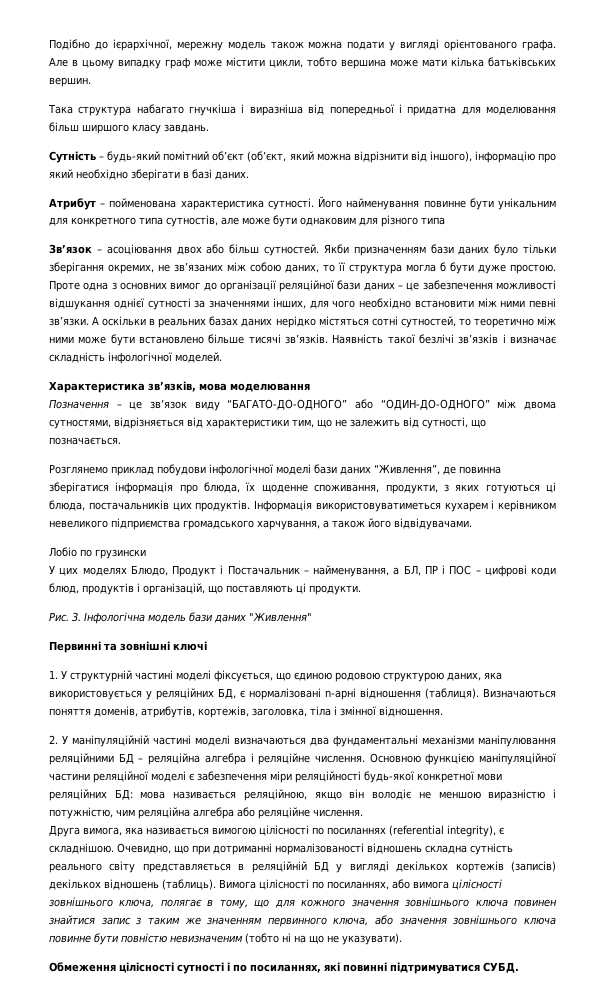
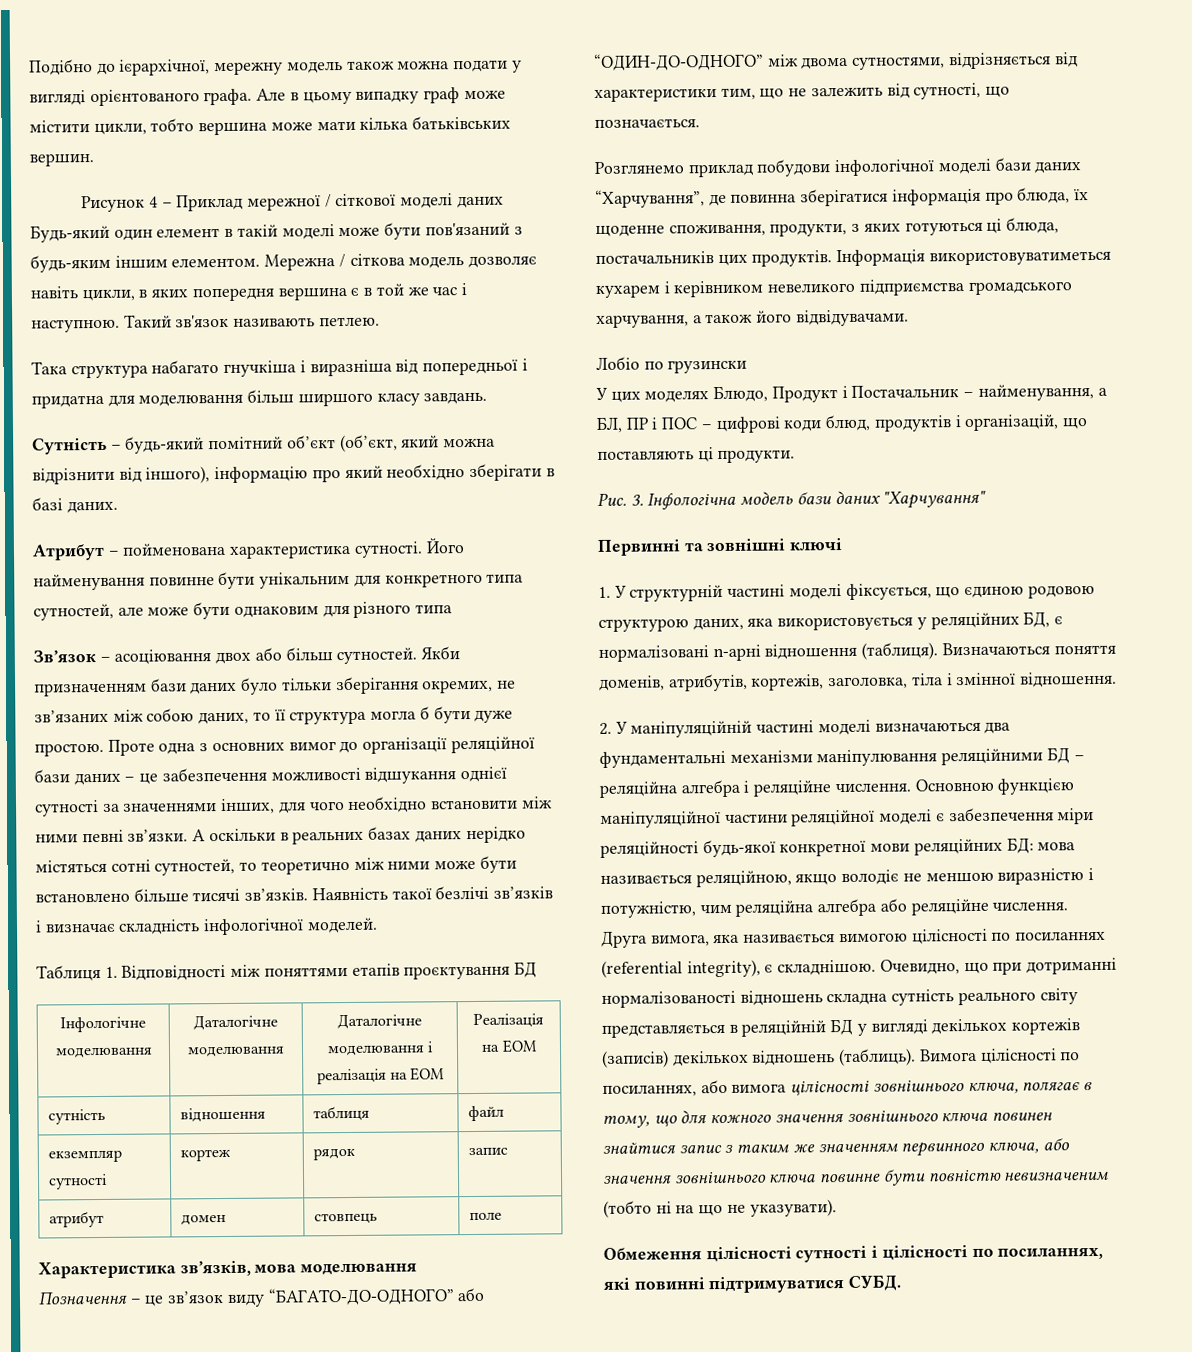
+ Рисунок 4 – Приклад мережної / сіткової моделі даних
+ Будь-який один елемент в такій моделі може бути пов'язаний з будь-яким іншим елементом. Мережна / сіткова модель дозволяє навіть цикли, в яких попередня вершина є в той же час і наступною. Такий зв'язок називають петлею.
- Його найменування повинне бути унікальним для конкретного типа сутностів, але може бути однаковим для різного типа
+ Його найменування повинне бути унікальним для конкретного типа сутностей, але може бути однаковим для різного типа
+ Таблиця 1. Відповідності між поняттями етапів проєктування БД
+ Інфологічне моделювання | Даталогічне моделювання | Даталогічне моделювання і реалізація на ЕОМ | Реалізація на ЕОМ
+ сутність | відношення | таблиця | файл
+ екземпляр сутності | кортеж | рядок | запис
+ атрибут | домен | стовпець | поле
- Розглянемо приклад побудови інфологічної моделі бази даних “Живлення”, де повинна зберігатися інформація про блюда, їх щоденне споживання, продукти, з яких готуються ці блюда, постачальників цих продуктів.
+ Розглянемо приклад побудови інфологічної моделі бази даних “Харчування”, де повинна зберігатися інформація про блюда, їх щоденне споживання, продукти, з яких готуються ці блюда, постачальників цих продуктів.
- Рис. 3. Інфологічна модель бази даних "Живлення"
+ Рис. 3. Інфологічна модель бази даних "Харчування"
- Основною функцією маніпуляційної частини реляційної моделі є забезпечення міри реляційності будь-якої конкретної мови реляційних БД: мова називається реляційною, якщо він володіє не меншою виразністю і потужністю, чим реляційна алгебра або реляційне числення.
+ Основною функцією маніпуляційної частини реляційної моделі є забезпечення міри реляційності будь-якої конкретної мови реляційних БД: мова називається реляційною, якщо володіє не меншою виразністю і потужністю, чим реляційна алгебра або реляційне числення.
- Обмеження цілісності сутності і по посиланнях, які повинні підтримуватися СУБД.
+ Обмеження цілісності сутності і цілісності по посиланнях, які повинні підтримуватися СУБД.

